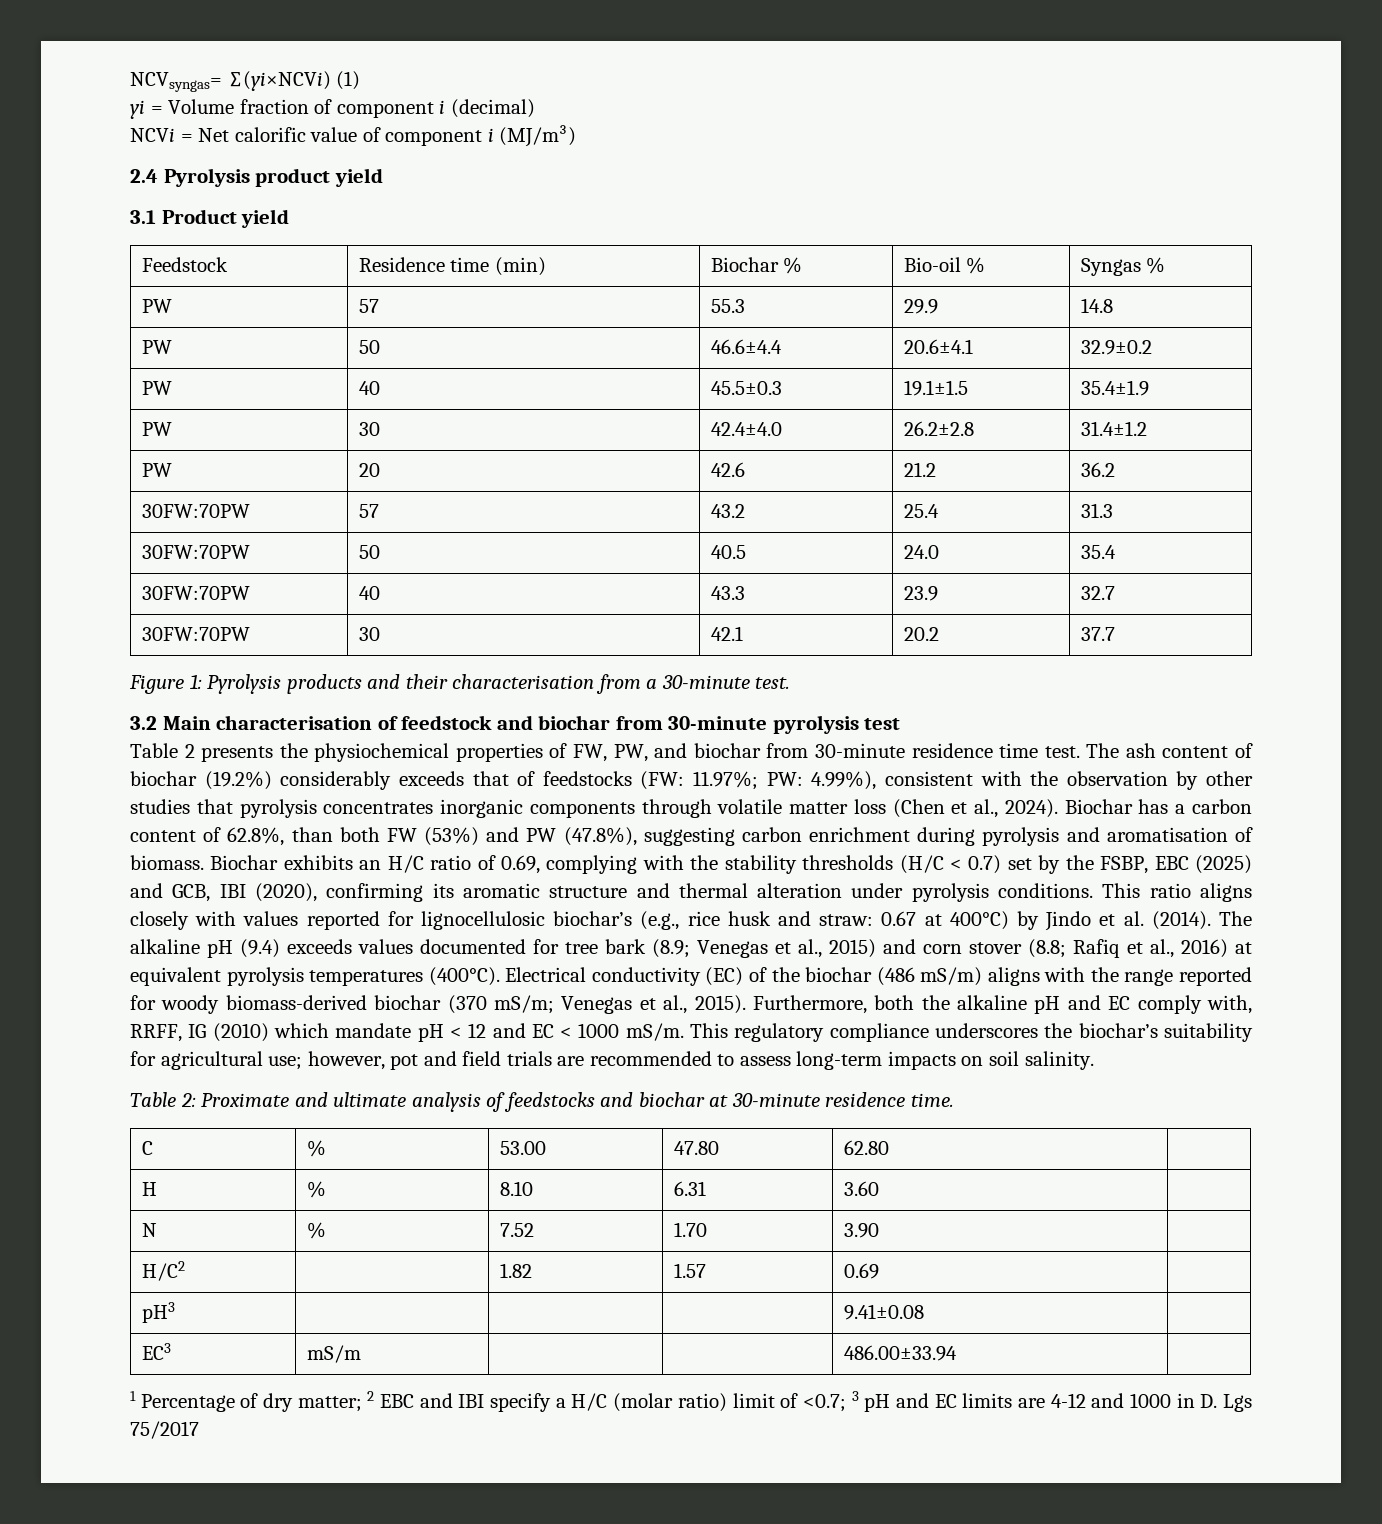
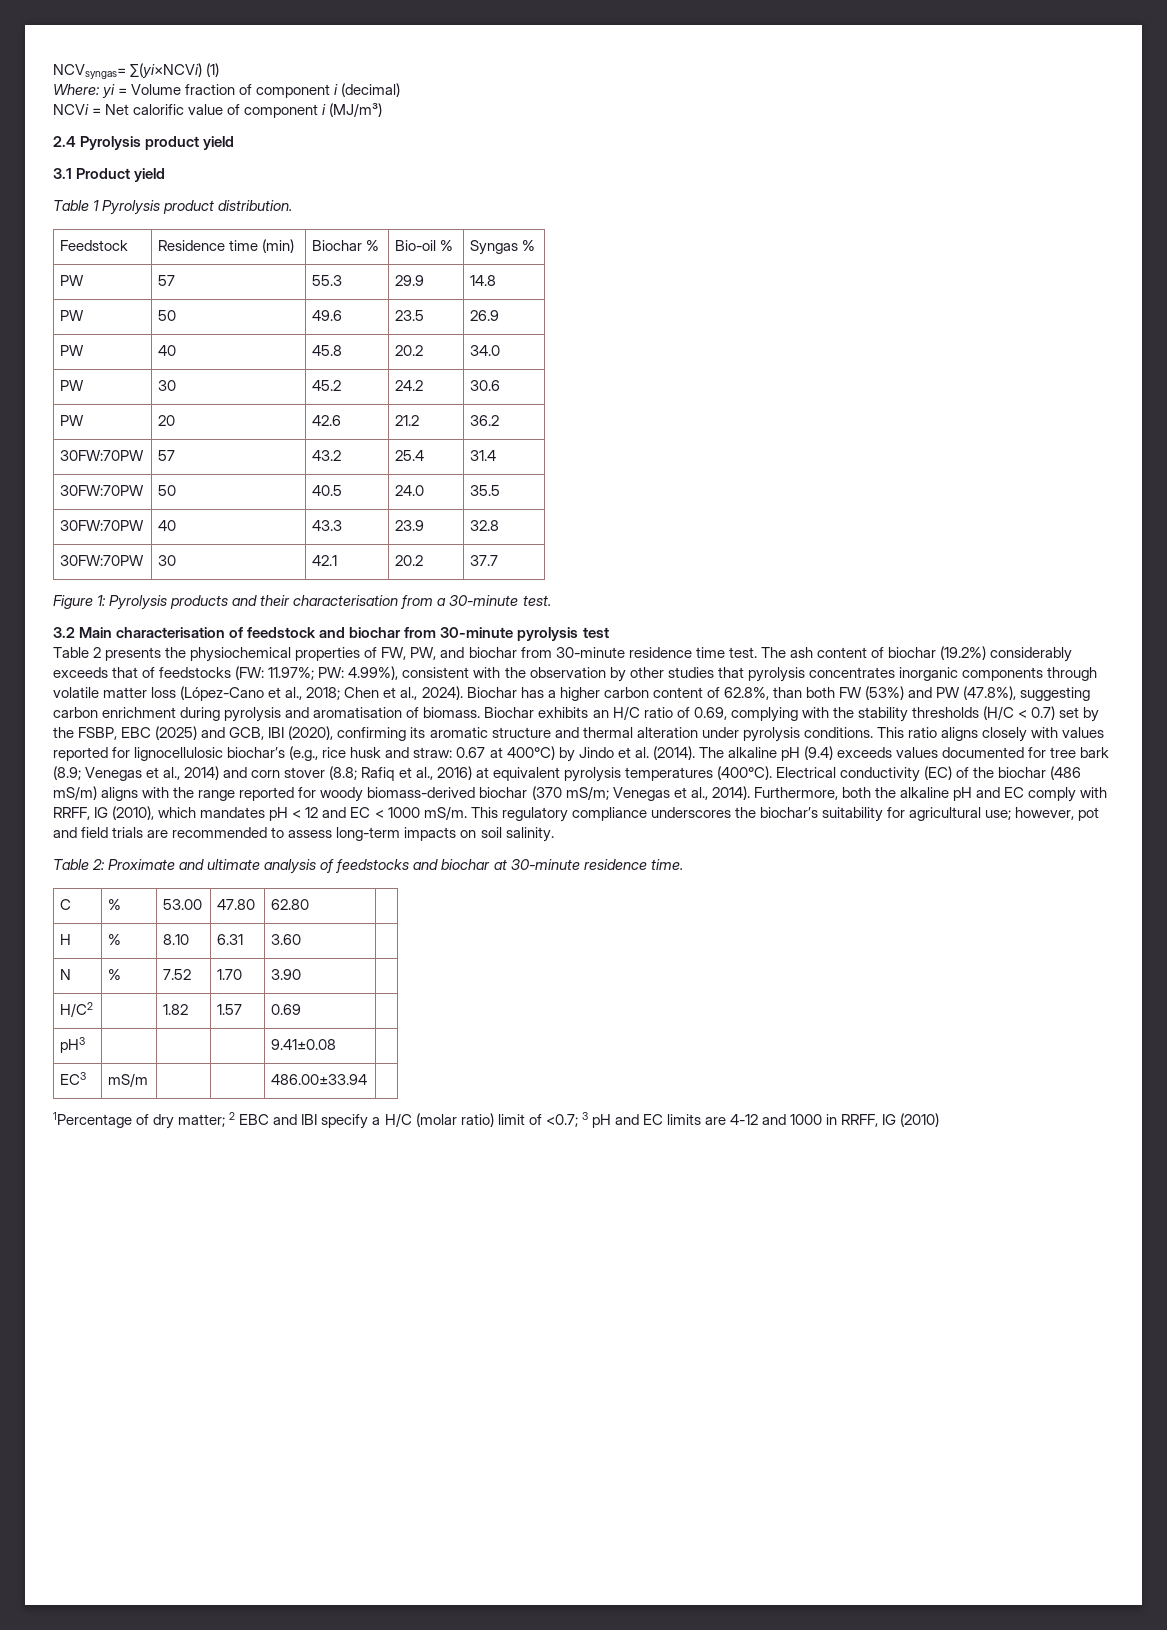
- yi = Volume fraction of component i (decimal)
+ Where: yi = Volume fraction of component i (decimal)
+ Table 1 Pyrolysis product distribution.
- PW | 50 | 46.6±4.4 | 20.6±4.1 | 32.9±0.2
+ PW | 50 | 49.6 | 23.5 | 26.9
- PW | 40 | 45.5±0.3 | 19.1±1.5 | 35.4±1.9
+ PW | 40 | 45.8 | 20.2 | 34.0
- PW | 30 | 42.4±4.0 | 26.2±2.8 | 31.4±1.2
+ PW | 30 | 45.2 | 24.2 | 30.6
- 30FW:70PW | 57 | 43.2 | 25.4 | 31.3
+ 30FW:70PW | 57 | 43.2 | 25.4 | 31.4
- 30FW:70PW | 50 | 40.5 | 24.0 | 35.4
+ 30FW:70PW | 50 | 40.5 | 24.0 | 35.5
- 30FW:70PW | 40 | 43.3 | 23.9 | 32.7
+ 30FW:70PW | 40 | 43.3 | 23.9 | 32.8
- The ash content of biochar (19.2%) considerably exceeds that of feedstocks (FW: 11.97%; PW: 4.99%), consistent with the observation by other studies that pyrolysis concentrates inorganic components through volatile matter loss (Chen et al., 2024).
+ The ash content of biochar (19.2%) considerably exceeds that of feedstocks (FW: 11.97%; PW: 4.99%), consistent with the observation by other studies that pyrolysis concentrates inorganic components through volatile matter loss (López-Cano et al., 2018; Chen et al., 2024).
- Biochar has a carbon content of 62.8%, than both FW (53%) and PW (47.8%), suggesting carbon enrichment during pyrolysis and aromatisation of biomass.
+ Biochar has a higher carbon content of 62.8%, than both FW (53%) and PW (47.8%), suggesting carbon enrichment during pyrolysis and aromatisation of biomass.
- The alkaline pH (9.4) exceeds values documented for tree bark (8.9; Venegas et al., 2015) and corn stover (8.8; Rafiq et al., 2016) at equivalent pyrolysis temperatures (400°C).
+ The alkaline pH (9.4) exceeds values documented for tree bark (8.9; Venegas et al., 2014) and corn stover (8.8; Rafiq et al., 2016) at equivalent pyrolysis temperatures (400°C).
- Electrical conductivity (EC) of the biochar (486 mS/m) aligns with the range reported for woody biomass-derived biochar (370 mS/m; Venegas et al., 2015).
+ Electrical conductivity (EC) of the biochar (486 mS/m) aligns with the range reported for woody biomass-derived biochar (370 mS/m; Venegas et al., 2014).
- Furthermore, both the alkaline pH and EC comply with, RRFF, IG (2010) which mandate pH < 12 and EC < 1000 mS/m.
+ Furthermore, both the alkaline pH and EC comply with RRFF, IG (2010), which mandates pH < 12 and EC < 1000 mS/m.
- 1 Percentage of dry matter; 2 EBC and IBI specify a H/C (molar ratio) limit of <0.7; 3 pH and EC limits are 4-12 and 1000 in D. Lgs 75/2017
+ 1Percentage of dry matter; 2 EBC and IBI specify a H/C (molar ratio) limit of <0.7; 3 pH and EC limits are 4-12 and 1000 in RRFF, IG (2010)

